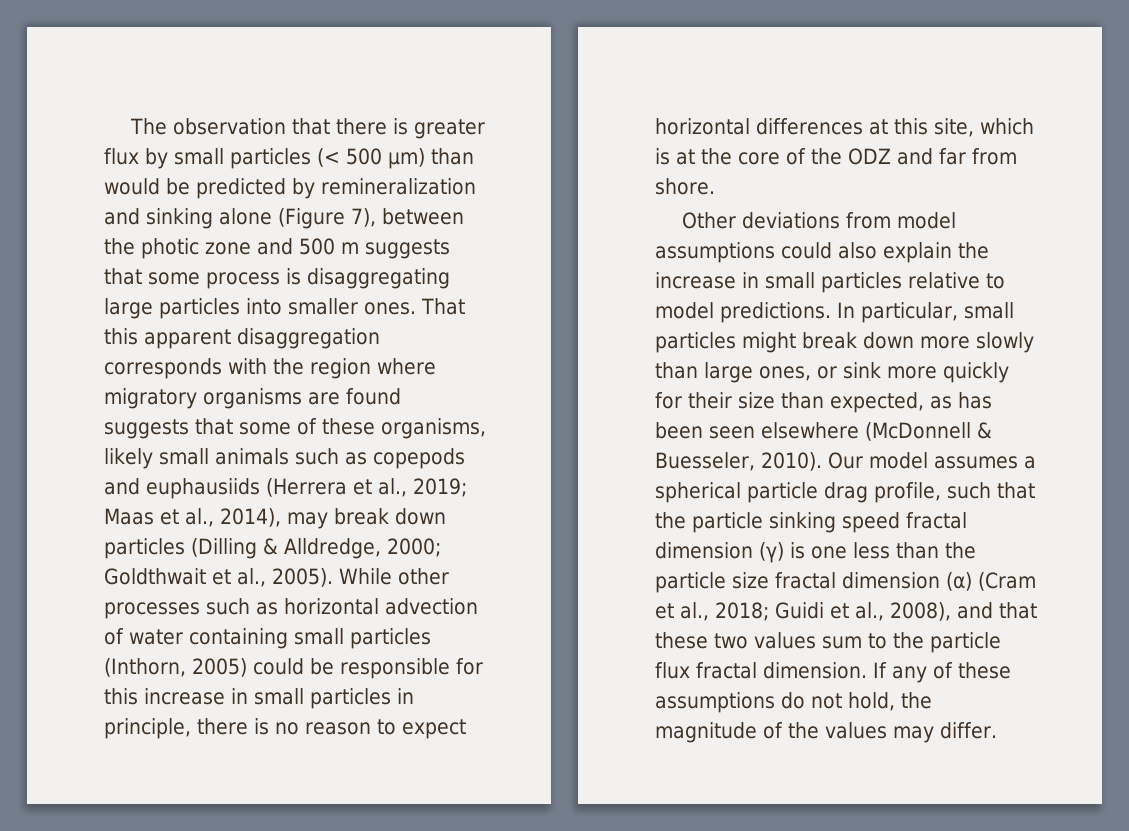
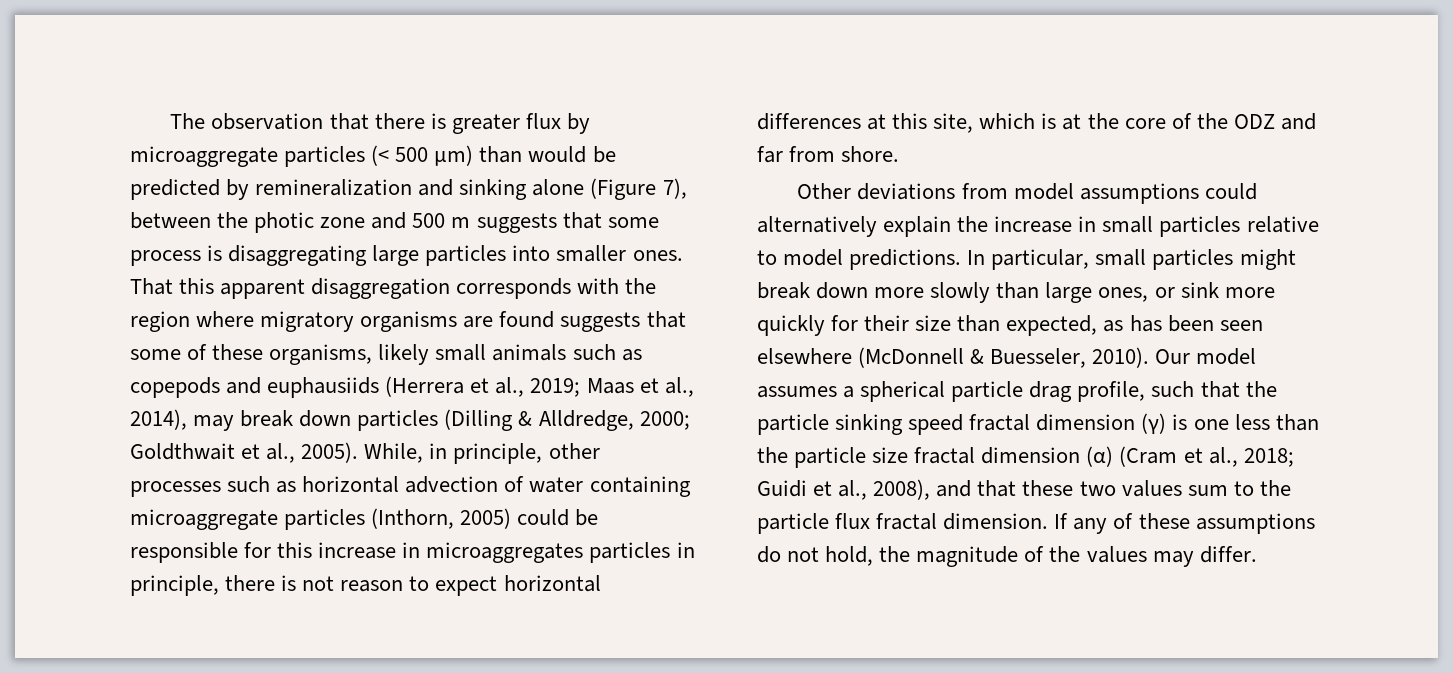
- The observation that there is greater flux by small particles (< 500 μm) than would be predicted by remineralization and sinking alone (Figure 7), between the photic zone and 500 m suggests that some process is disaggregating large particles into smaller ones.
+ The observation that there is greater flux by microaggregate particles (< 500 μm) than would be predicted by remineralization and sinking alone (Figure 7), between the photic zone and 500 m suggests that some process is disaggregating large particles into smaller ones.
- While other processes such as horizontal advection of water containing small particles (Inthorn, 2005) could be responsible for this increase in small particles in principle, there is no reason to expect horizontal differences at this site, which is at the core of the ODZ and far from shore.
+ While, in principle, other processes such as horizontal advection of water containing microaggregate particles (Inthorn, 2005) could be responsible for this increase in microaggregates particles in principle, there is not reason to expect horizontal differences at this site, which is at the core of the ODZ and far from shore.
- Other deviations from model assumptions could also explain the increase in small particles relative to model predictions.
+ Other deviations from model assumptions could alternatively explain the increase in small particles relative to model predictions.

